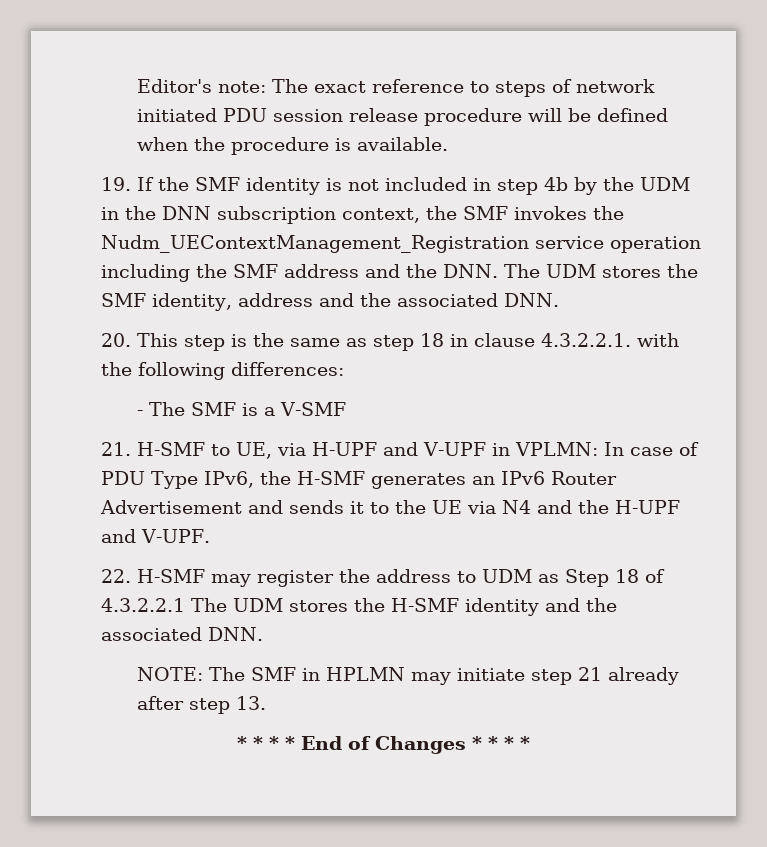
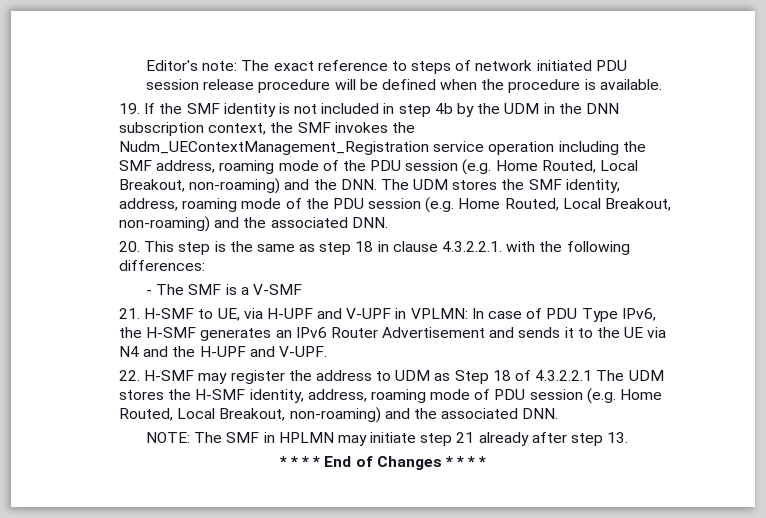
- 19. If the SMF identity is not included in step 4b by the UDM in the DNN subscription context, the SMF invokes the Nudm_UEContextManagement_Registration service operation including the SMF address and the DNN. The UDM stores the SMF identity, address and the associated DNN.
+ 19. If the SMF identity is not included in step 4b by the UDM in the DNN subscription context, the SMF invokes the Nudm_UEContextManagement_Registration service operation including the SMF address, roaming mode of the PDU session (e.g. Home Routed, Local Breakout, non-roaming) and the DNN. The UDM stores the SMF identity, address, roaming mode of the PDU session (e.g. Home Routed, Local Breakout, non-roaming) and the associated DNN.
- 22. H-SMF may register the address to UDM as Step 18 of 4.3.2.2.1 The UDM stores the H-SMF identity and the associated DNN.
+ 22. H-SMF may register the address to UDM as Step 18 of 4.3.2.2.1 The UDM stores the H-SMF identity, address, roaming mode of PDU session (e.g. Home Routed, Local Breakout, non-roaming) and the associated DNN.

